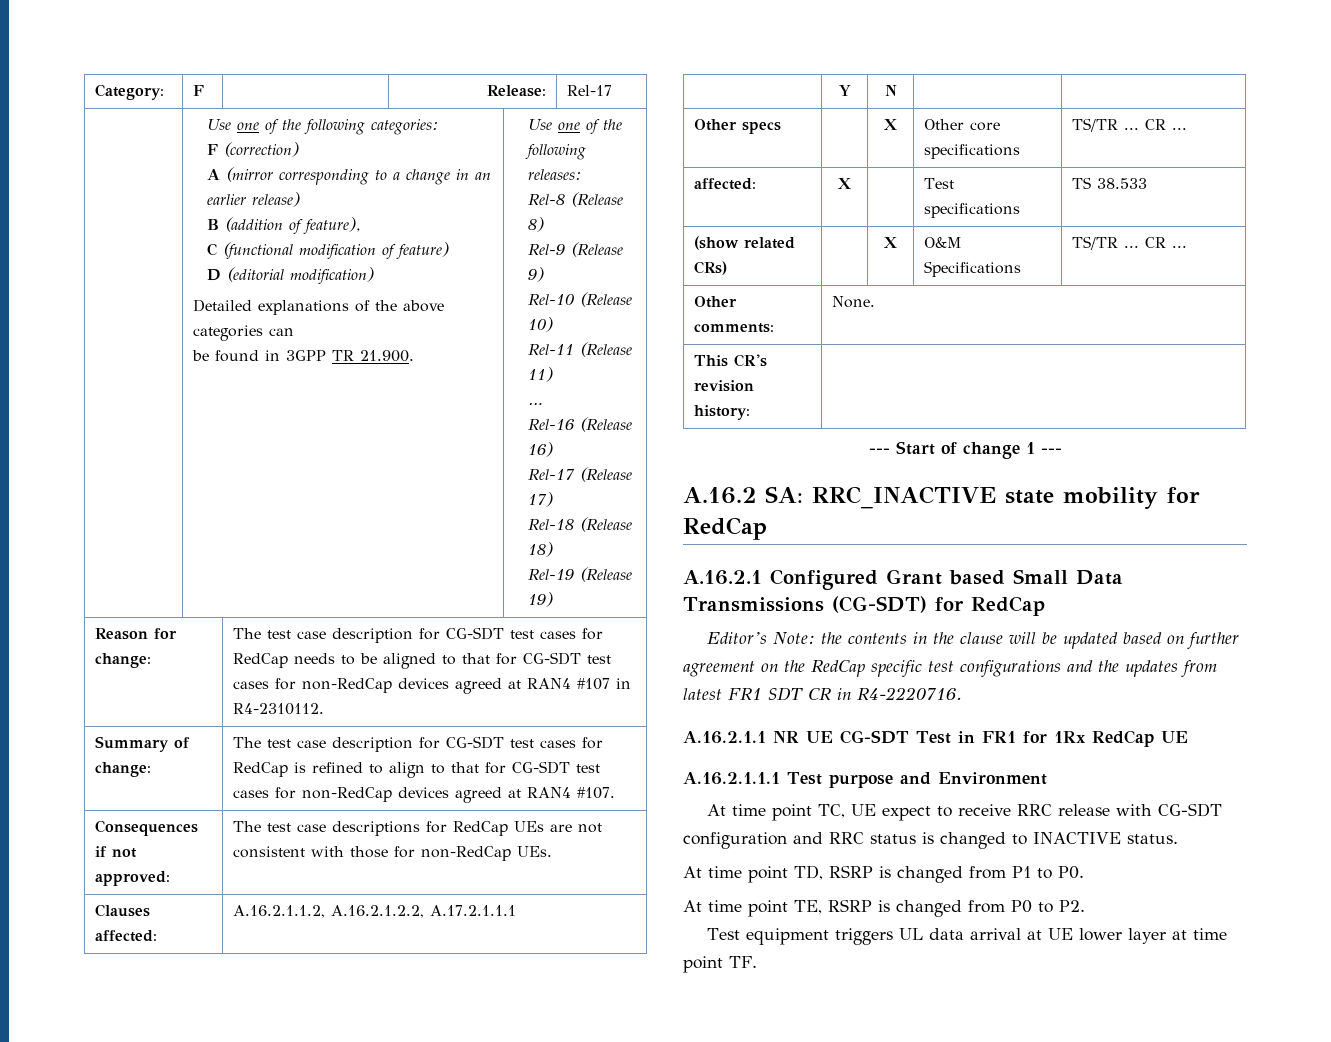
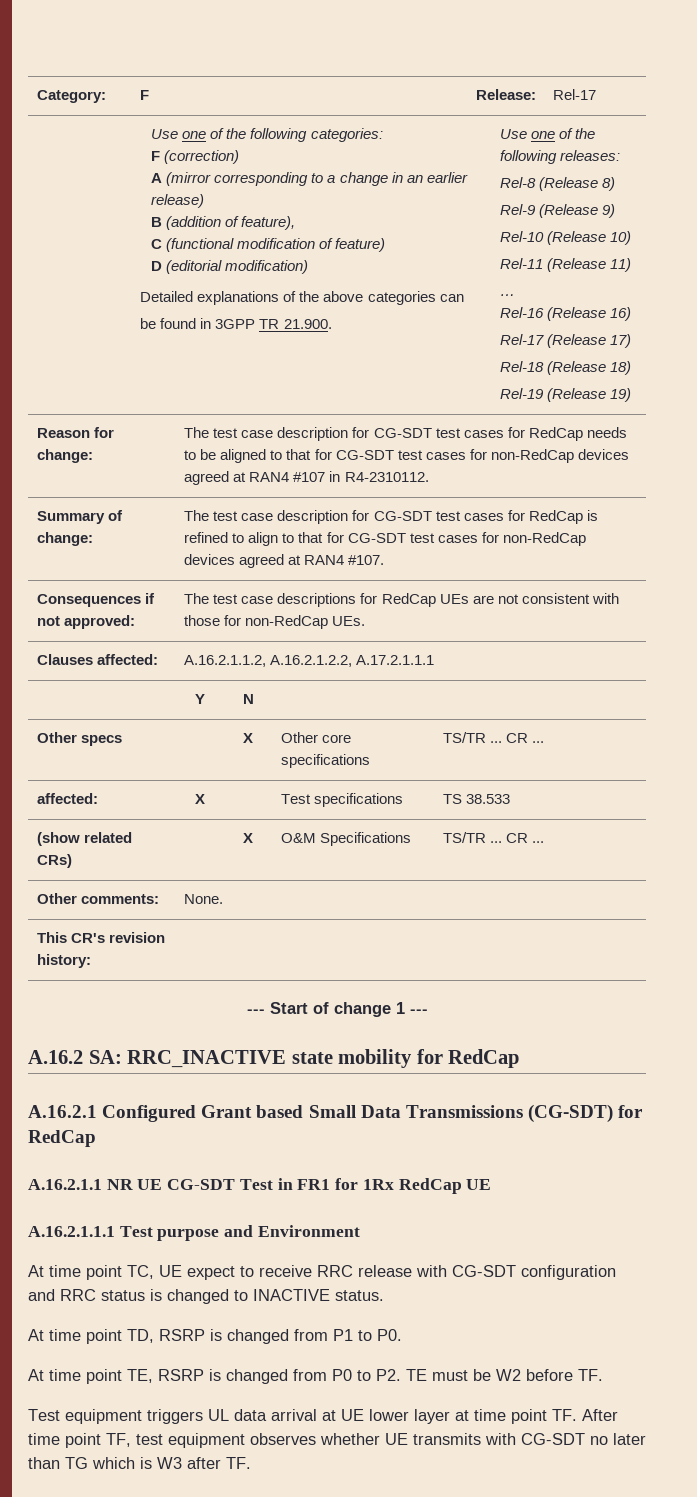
- Editor’s Note: the contents in the clause will be updated based on further agreement on the RedCap specific test configurations and the updates from latest FR1 SDT CR in R4-2220716.
- At time point TE, RSRP is changed from P0 to P2.
+ At time point TE, RSRP is changed from P0 to P2. TE must be W2 before TF.
- Test equipment triggers UL data arrival at UE lower layer at time point TF.
+ Test equipment triggers UL data arrival at UE lower layer at time point TF. After time point TF, test equipment observes whether UE transmits with CG-SDT no later than TG which is W3 after TF.

